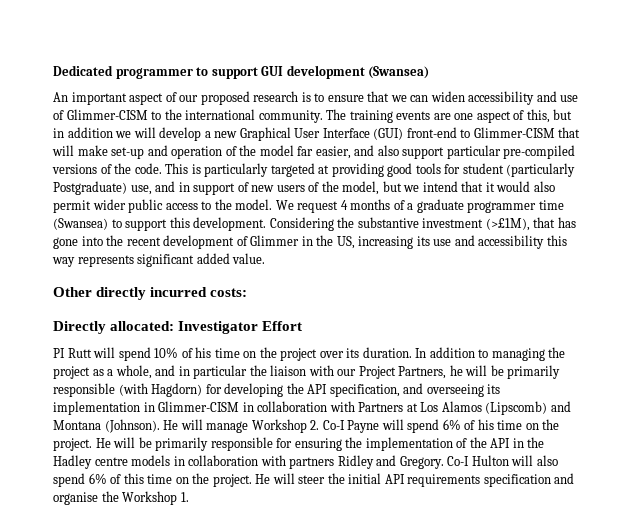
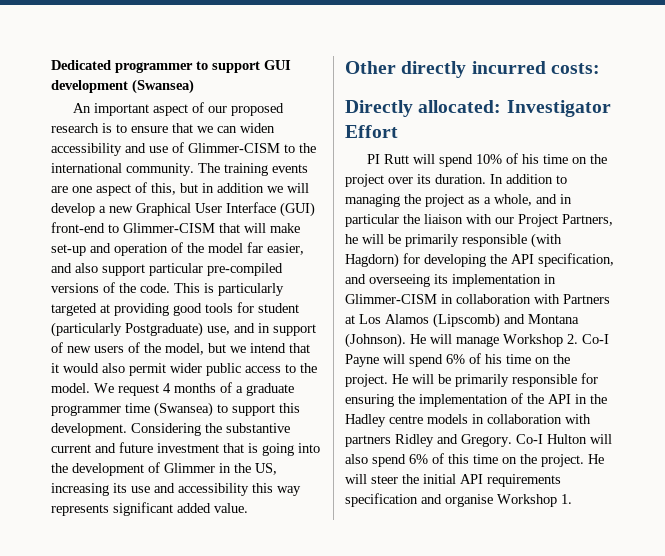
- Considering the substantive investment (>£1M), that has gone into the recent development of Glimmer in the US, increasing its use and accessibility this way represents significant added value.
+ Considering the substantive current and future investment that is going into the development of Glimmer in the US, increasing its use and accessibility this way represents significant added value.
- He will steer the initial API requirements specification and organise the Workshop 1.
+ He will steer the initial API requirements specification and organise Workshop 1.

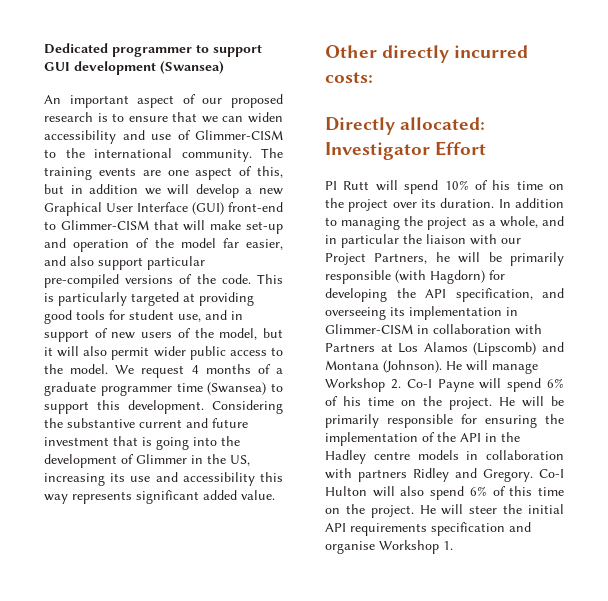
- This is particularly targeted at providing good tools for student (particularly Postgraduate) use, and in support of new users of the model, but we intend that it would also permit wider public access to the model.
+ This is particularly targeted at providing good tools for student use, and in support of new users of the model, but it will also permit wider public access to the model.

